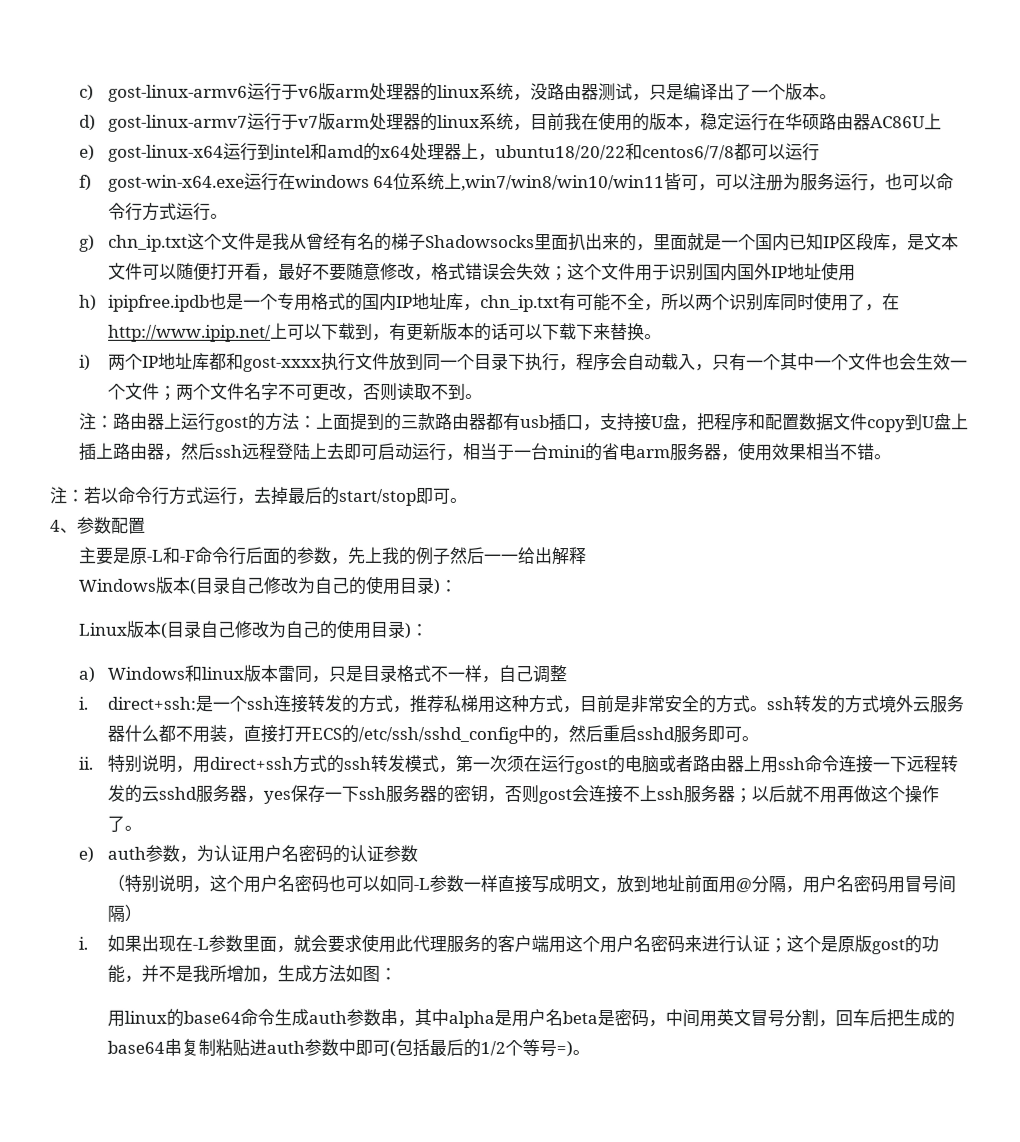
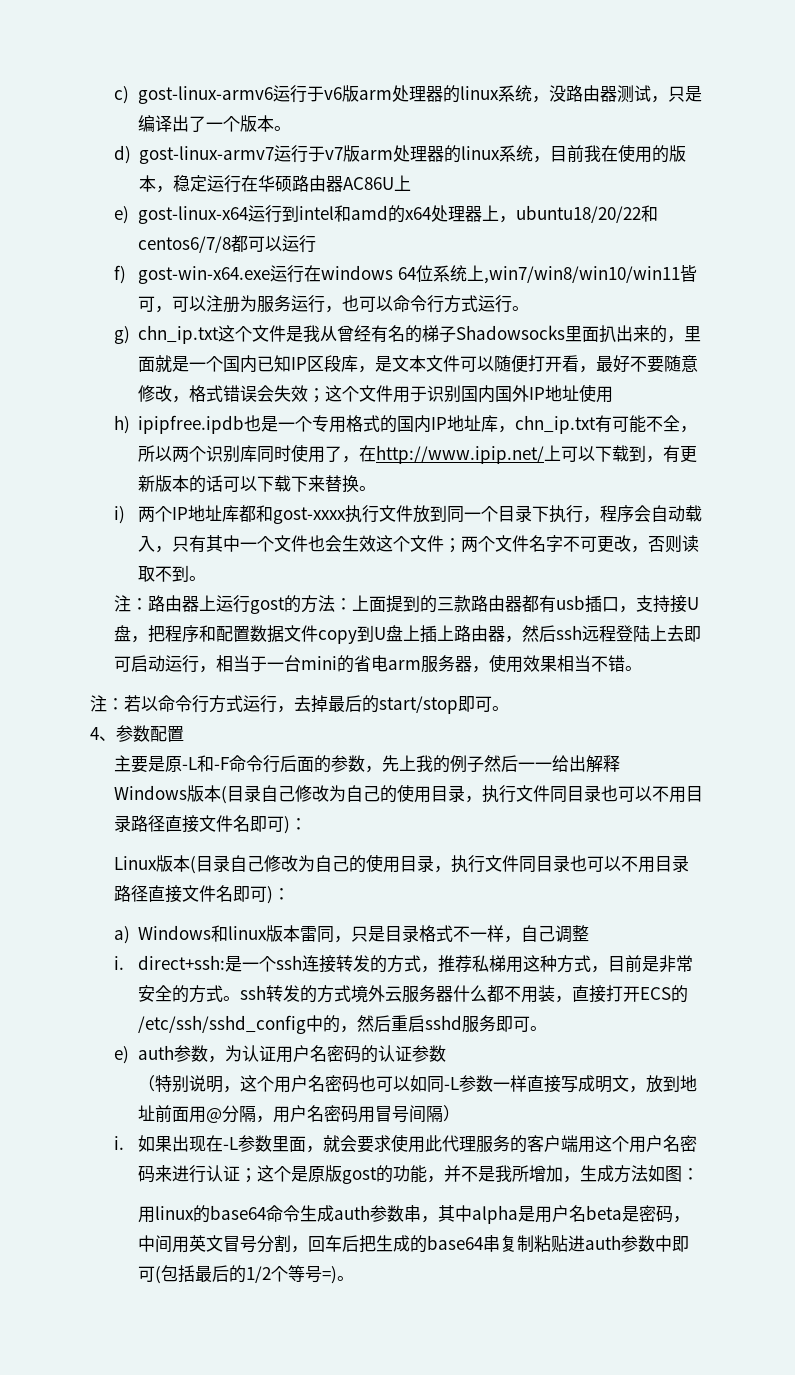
- i)两个IP地址库都和gost-xxxx执行文件放到同一个目录下执行，程序会自动载入，只有一个其中一个文件也会生效一个文件；两个文件名字不可更改，否则读取不到。
+ i)两个IP地址库都和gost-xxxx执行文件放到同一个目录下执行，程序会自动载入，只有其中一个文件也会生效这个文件；两个文件名字不可更改，否则读取不到。
- Windows版本(目录自己修改为自己的使用目录)：
+ Windows版本(目录自己修改为自己的使用目录，执行文件同目录也可以不用目录路径直接文件名即可)：
- Linux版本(目录自己修改为自己的使用目录)：
+ Linux版本(目录自己修改为自己的使用目录，执行文件同目录也可以不用目录路径直接文件名即可)：
- ii.特别说明，用direct+ssh方式的ssh转发模式，第一次须在运行gost的电脑或者路由器上用ssh命令连接一下远程转发的云sshd服务器，yes保存一下ssh服务器的密钥，否则gost会连接不上ssh服务器；以后就不用再做这个操作了。

